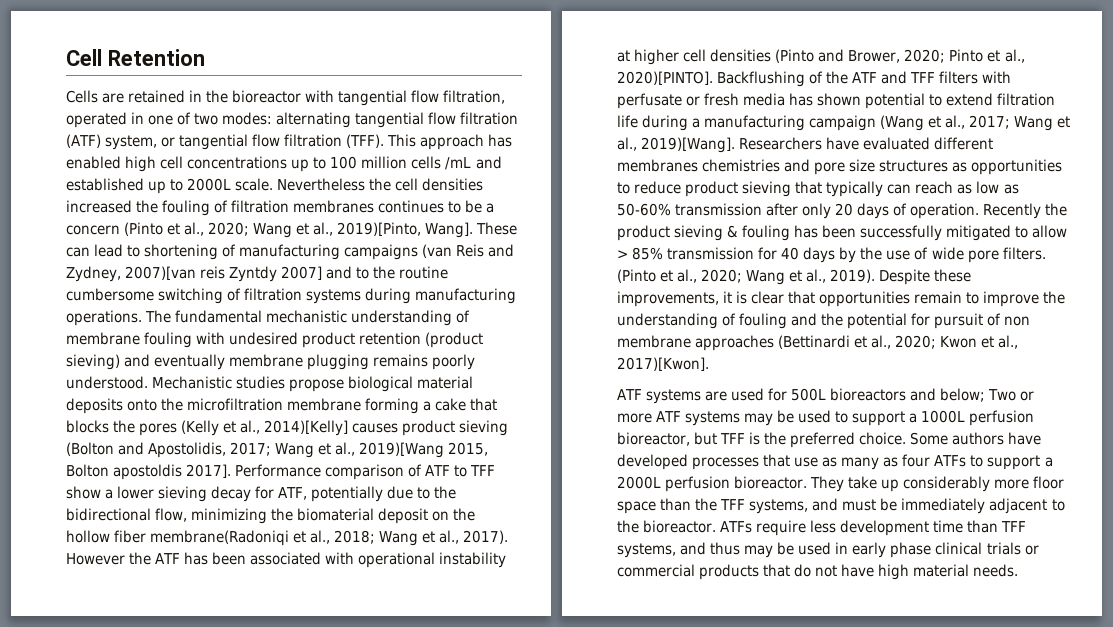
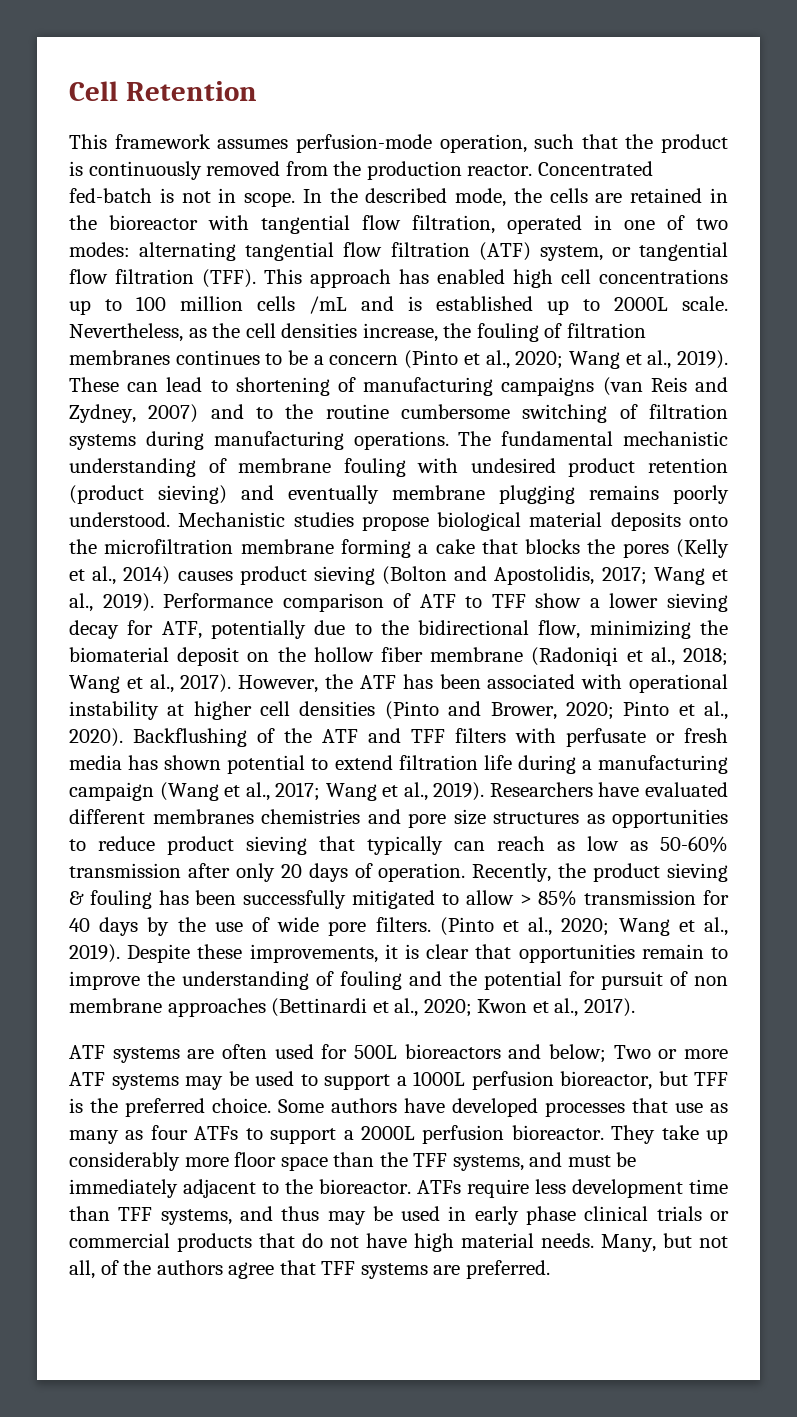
- Cells are retained in the bioreactor with tangential flow filtration, operated in one of two modes: alternating tangential flow filtration (ATF) system, or tangential flow filtration (TFF).
+ This framework assumes perfusion-mode operation, such that the product is continuously removed from the production reactor. Concentrated fed-batch is not in scope. In the described mode, the cells are retained in the bioreactor with tangential flow filtration, operated in one of two modes: alternating tangential flow filtration (ATF) system, or tangential flow filtration (TFF).
- This approach has enabled high cell concentrations up to 100 million cells /mL and established up to 2000L scale.
+ This approach has enabled high cell concentrations up to 100 million cells /mL and is established up to 2000L scale.
- Nevertheless the cell densities increased the fouling of filtration membranes continues to be a concern (Pinto et al., 2020; Wang et al., 2019)[Pinto, Wang].
+ Nevertheless, as the cell densities increase, the fouling of filtration membranes continues to be a concern (Pinto et al., 2020; Wang et al., 2019).
- These can lead to shortening of manufacturing campaigns (van Reis and Zydney, 2007)[van reis Zyntdy 2007] and to the routine cumbersome switching of filtration systems during manufacturing operations.
+ These can lead to shortening of manufacturing campaigns (van Reis and Zydney, 2007) and to the routine cumbersome switching of filtration systems during manufacturing operations.
- Mechanistic studies propose biological material deposits onto the microfiltration membrane forming a cake that blocks the pores (Kelly et al., 2014)[Kelly] causes product sieving (Bolton and Apostolidis, 2017; Wang et al., 2019)[Wang 2015, Bolton apostoldis 2017].
+ Mechanistic studies propose biological material deposits onto the microfiltration membrane forming a cake that blocks the pores (Kelly et al., 2014) causes product sieving (Bolton and Apostolidis, 2017; Wang et al., 2019).
- Performance comparison of ATF to TFF show a lower sieving decay for ATF, potentially due to the bidirectional flow, minimizing the biomaterial deposit on the hollow fiber membrane(Radoniqi et al., 2018; Wang et al., 2017).
+ Performance comparison of ATF to TFF show a lower sieving decay for ATF, potentially due to the bidirectional flow, minimizing the biomaterial deposit on the hollow fiber membrane (Radoniqi et al., 2018; Wang et al., 2017).
- However the ATF has been associated with operational instability at higher cell densities (Pinto and Brower, 2020; Pinto et al., 2020)[PINTO].
+ However, the ATF has been associated with operational instability at higher cell densities (Pinto and Brower, 2020; Pinto et al., 2020).
- Backflushing of the ATF and TFF filters with perfusate or fresh media has shown potential to extend filtration life during a manufacturing campaign (Wang et al., 2017; Wang et al., 2019)[Wang].
+ Backflushing of the ATF and TFF filters with perfusate or fresh media has shown potential to extend filtration life during a manufacturing campaign (Wang et al., 2017; Wang et al., 2019).
- Recently the product sieving & fouling has been successfully mitigated to allow > 85% transmission for 40 days by the use of wide pore filters.
+ Recently, the product sieving & fouling has been successfully mitigated to allow > 85% transmission for 40 days by the use of wide pore filters.
- Despite these improvements, it is clear that opportunities remain to improve the understanding of fouling and the potential for pursuit of non membrane approaches (Bettinardi et al., 2020; Kwon et al., 2017)[Kwon].
+ Despite these improvements, it is clear that opportunities remain to improve the understanding of fouling and the potential for pursuit of non membrane approaches (Bettinardi et al., 2020; Kwon et al., 2017).
- ATF systems are used for 500L bioreactors and below; Two or more ATF systems may be used to support a 1000L perfusion bioreactor, but TFF is the preferred choice.
+ ATF systems are often used for 500L bioreactors and below; Two or more ATF systems may be used to support a 1000L perfusion bioreactor, but TFF is the preferred choice.
+ Many, but not all, of the authors agree that TFF systems are preferred.

